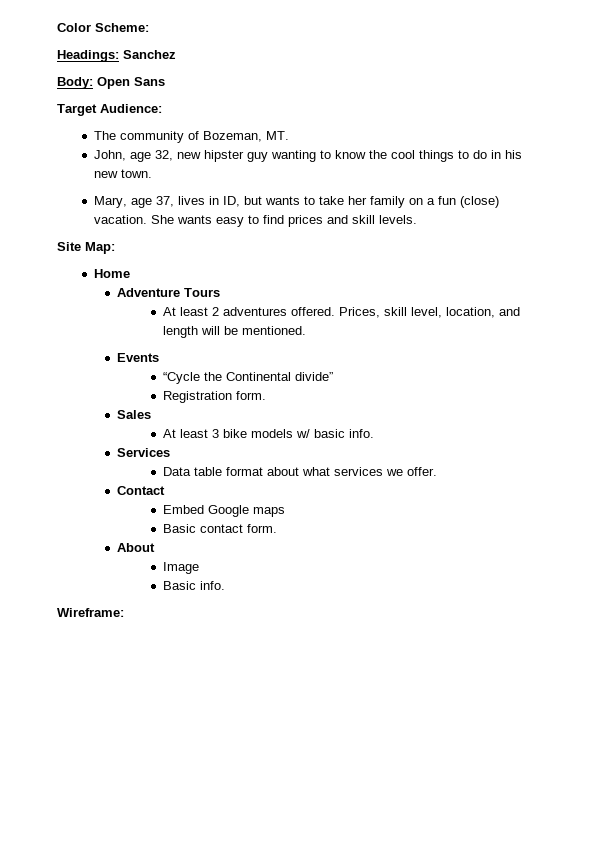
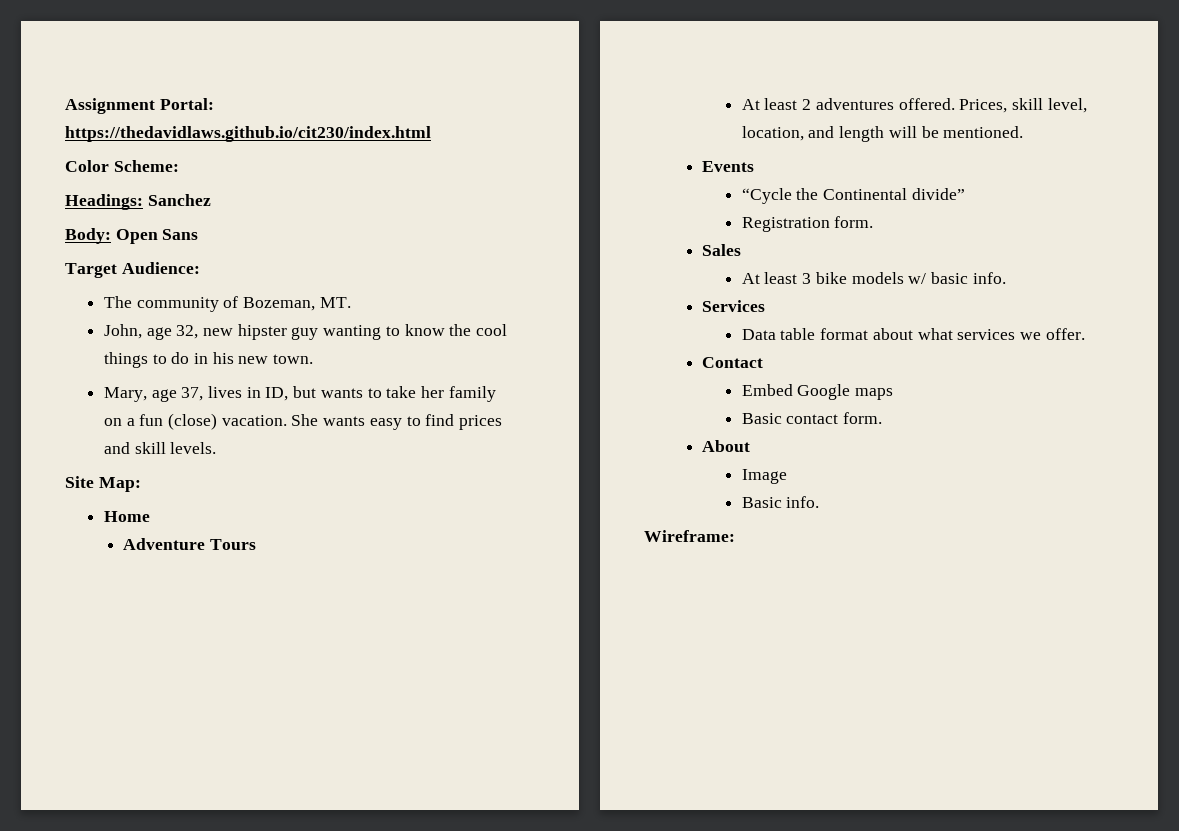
+ Assignment Portal: https://thedavidlaws.github.io/cit230/index.html

